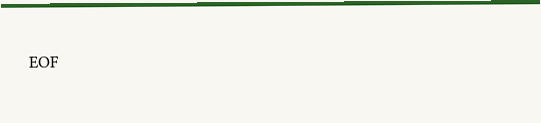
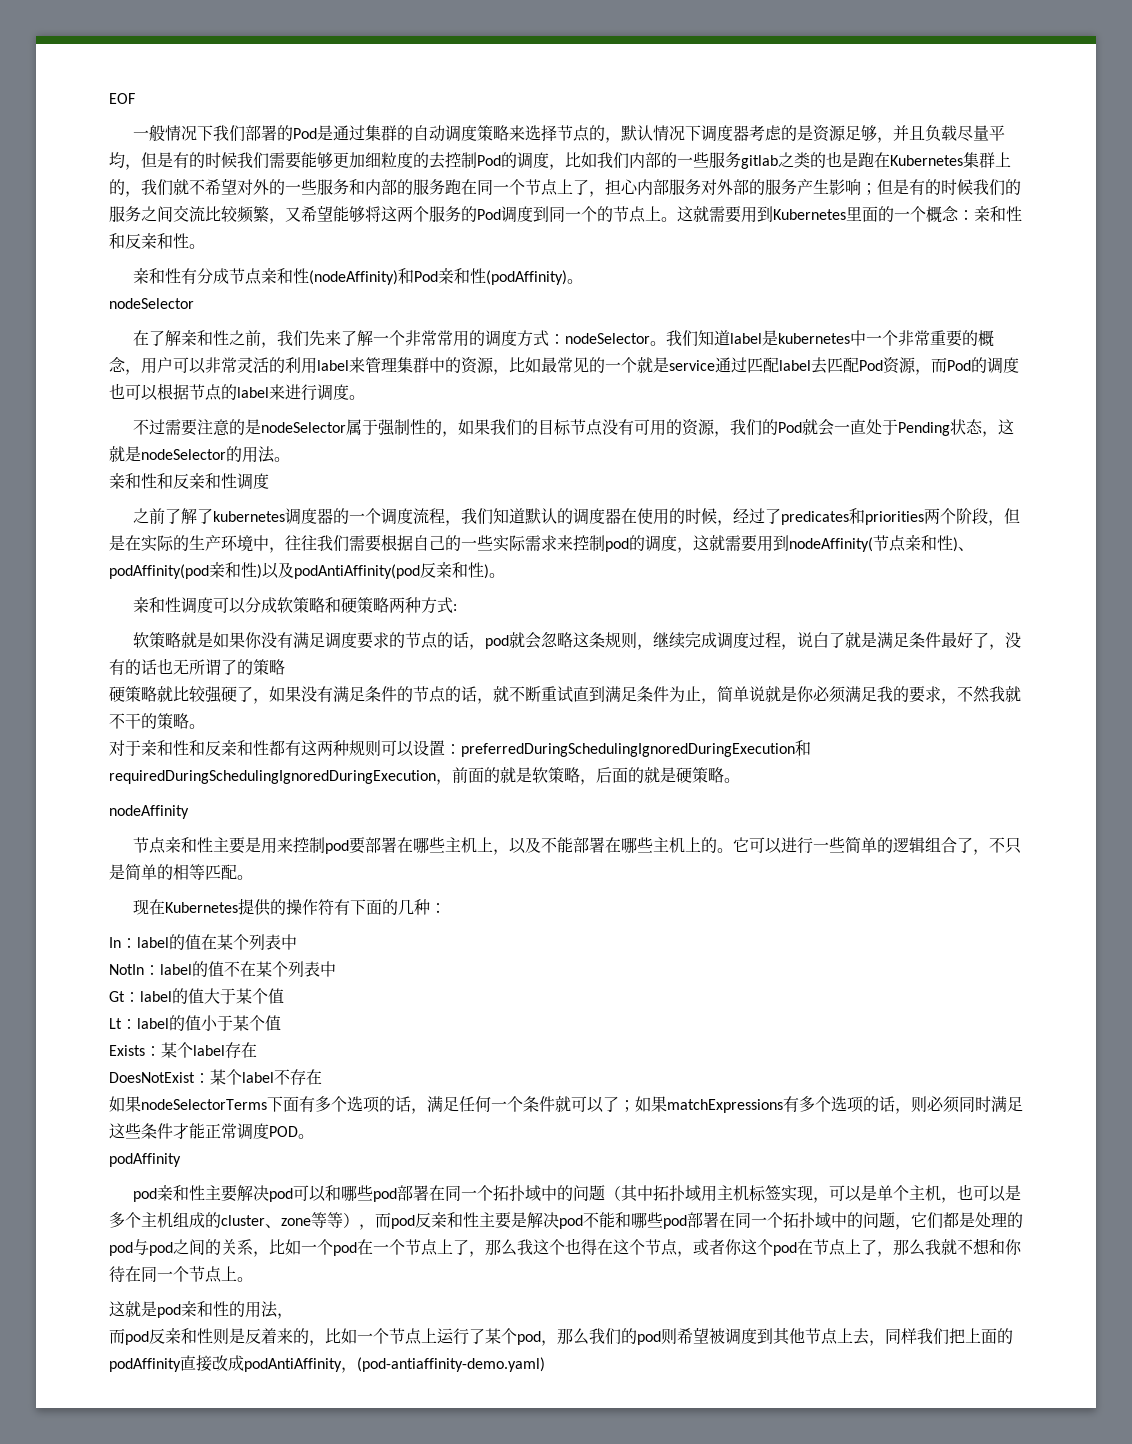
+ 一般情况下我们部署的Pod是通过集群的自动调度策略来选择节点的，默认情况下调度器考虑的是资源足够，并且负载尽量平均，但是有的时候我们需要能够更加细粒度的去控制Pod的调度，比如我们内部的一些服务gitlab之类的也是跑在Kubernetes集群上的，我们就不希望对外的一些服务和内部的服务跑在同一个节点上了，担心内部服务对外部的服务产生影响；但是有的时候我们的服务之间交流比较频繁，又希望能够将这两个服务的Pod调度到同一个的节点上。这就需要用到Kubernetes里面的一个概念：亲和性和反亲和性。
+ 亲和性有分成节点亲和性(nodeAffinity)和Pod亲和性(podAffinity)。
+ nodeSelector
+ 在了解亲和性之前，我们先来了解一个非常常用的调度方式：nodeSelector。我们知道label是kubernetes中一个非常重要的概念，用户可以非常灵活的利用label来管理集群中的资源，比如最常见的一个就是service通过匹配label去匹配Pod资源，而Pod的调度也可以根据节点的label来进行调度。
+ 不过需要注意的是nodeSelector属于强制性的，如果我们的目标节点没有可用的资源，我们的Pod就会一直处于Pending状态，这就是nodeSelector的用法。
+ 亲和性和反亲和性调度
+ 之前了解了kubernetes调度器的一个调度流程，我们知道默认的调度器在使用的时候，经过了predicates和priorities两个阶段，但是在实际的生产环境中，往往我们需要根据自己的一些实际需求来控制pod的调度，这就需要用到nodeAffinity(节点亲和性)、podAffinity(pod亲和性)以及podAntiAffinity(pod反亲和性)。
+ 亲和性调度可以分成软策略和硬策略两种方式:
+ 软策略就是如果你没有满足调度要求的节点的话，pod就会忽略这条规则，继续完成调度过程，说白了就是满足条件最好了，没有的话也无所谓了的策略
+ 硬策略就比较强硬了，如果没有满足条件的节点的话，就不断重试直到满足条件为止，简单说就是你必须满足我的要求，不然我就不干的策略。
+ 对于亲和性和反亲和性都有这两种规则可以设置：preferredDuringSchedulingIgnoredDuringExecution和requiredDuringSchedulingIgnoredDuringExecution，前面的就是软策略，后面的就是硬策略。
+ nodeAffinity
+ 节点亲和性主要是用来控制pod要部署在哪些主机上，以及不能部署在哪些主机上的。它可以进行一些简单的逻辑组合了，不只是简单的相等匹配。
+ 现在Kubernetes提供的操作符有下面的几种：
+ In：label的值在某个列表中
+ NotIn：label的值不在某个列表中
+ Gt：label的值大于某个值
+ Lt：label的值小于某个值
+ Exists：某个label存在
+ DoesNotExist：某个label不存在
+ 如果nodeSelectorTerms下面有多个选项的话，满足任何一个条件就可以了；如果matchExpressions有多个选项的话，则必须同时满足这些条件才能正常调度POD。
+ podAffinity
+ pod亲和性主要解决pod可以和哪些pod部署在同一个拓扑域中的问题（其中拓扑域用主机标签实现，可以是单个主机，也可以是多个主机组成的cluster、zone等等），而pod反亲和性主要是解决pod不能和哪些pod部署在同一个拓扑域中的问题，它们都是处理的pod与pod之间的关系，比如一个pod在一个节点上了，那么我这个也得在这个节点，或者你这个pod在节点上了，那么我就不想和你待在同一个节点上。
+ 这就是pod亲和性的用法，
+ 而pod反亲和性则是反着来的，比如一个节点上运行了某个pod，那么我们的pod则希望被调度到其他节点上去，同样我们把上面的podAffinity直接改成podAntiAffinity，(pod-antiaffinity-demo.yaml)

